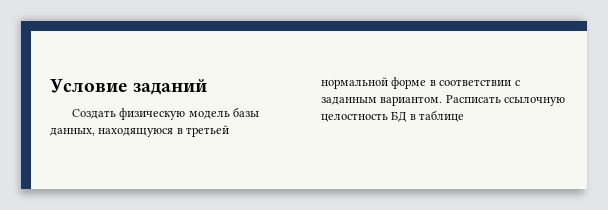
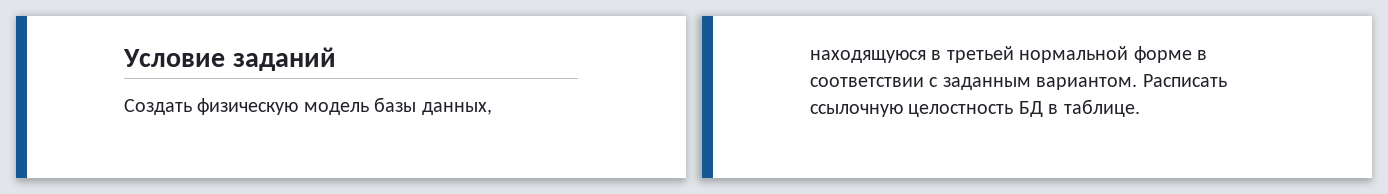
- Расписать ссылочную целостность БД в таблице
+ Расписать ссылочную целостность БД в таблице.

